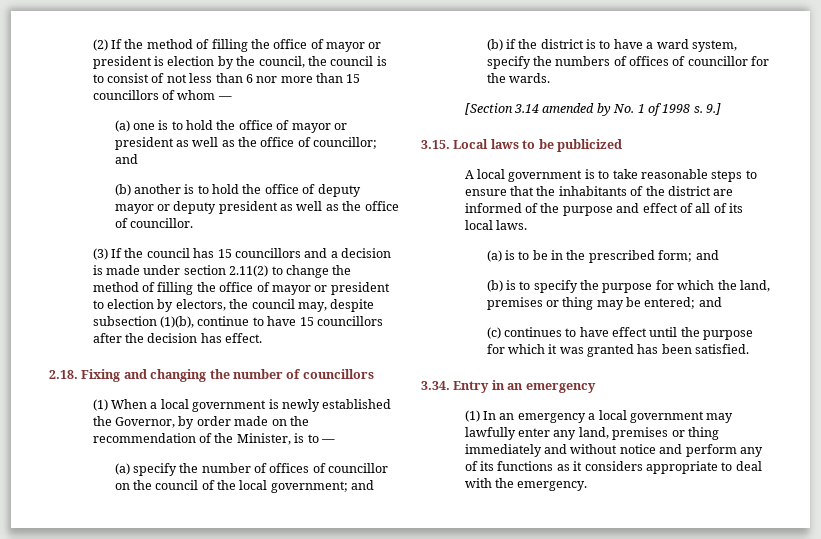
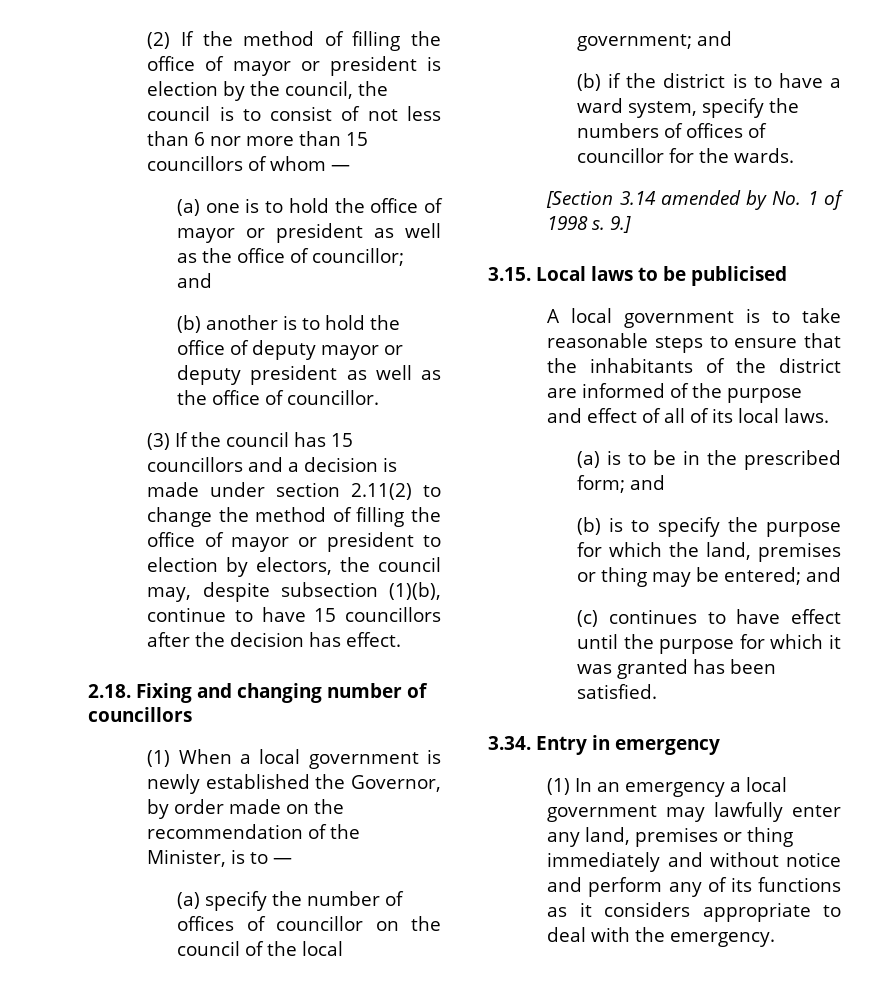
- 2.18. Fixing and changing the number of councillors
+ 2.18. Fixing and changing number of councillors
- 3.15. Local laws to be publicized
+ 3.15. Local laws to be publicised
- 3.34. Entry in an emergency
+ 3.34. Entry in emergency

